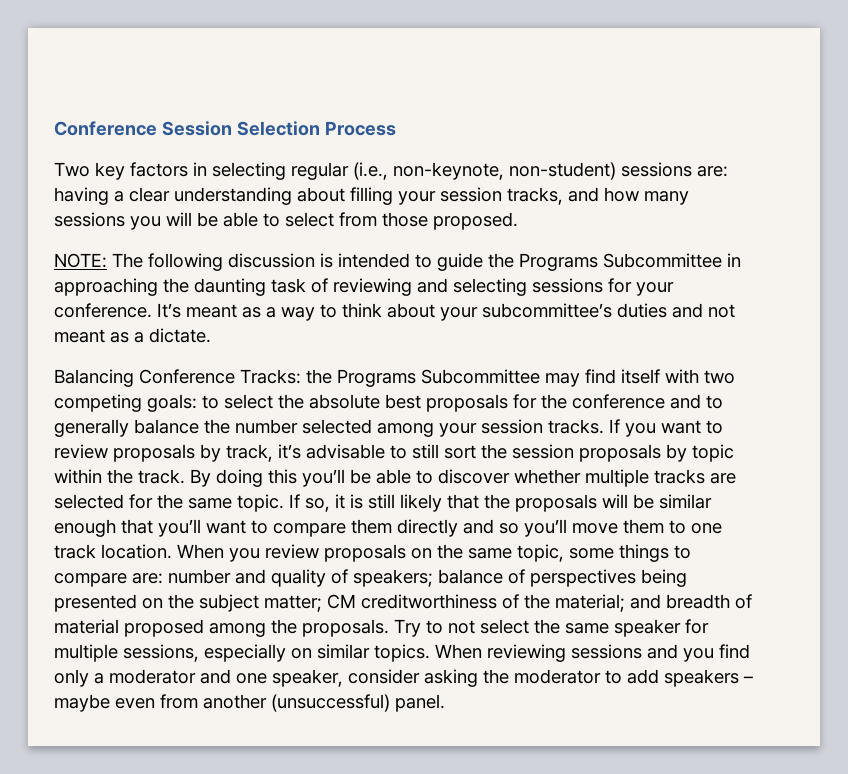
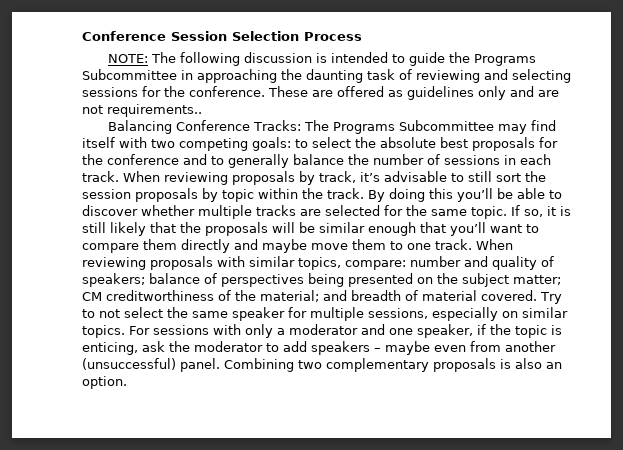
- Two key factors in selecting regular (i.e., non-keynote, non-student) sessions are: having a clear understanding about filling your session tracks, and how many sessions you will be able to select from those proposed.
- NOTE: The following discussion is intended to guide the Programs Subcommittee in approaching the daunting task of reviewing and selecting sessions for your conference. It’s meant as a way to think about your subcommittee’s duties and not meant as a dictate.
+ NOTE: The following discussion is intended to guide the Programs Subcommittee in approaching the daunting task of reviewing and selecting sessions for the conference. These are offered as guidelines only and are not requirements..
- Balancing Conference Tracks: the Programs Subcommittee may find itself with two competing goals: to select the absolute best proposals for the conference and to generally balance the number selected among your session tracks. If you want to review proposals by track, it’s advisable to still sort the session proposals by topic within the track.
+ Balancing Conference Tracks: The Programs Subcommittee may find itself with two competing goals: to select the absolute best proposals for the conference and to generally balance the number of sessions in each track. When reviewing proposals by track, it’s advisable to still sort the session proposals by topic within the track.
- If so, it is still likely that the proposals will be similar enough that you’ll want to compare them directly and so you’ll move them to one track location. When you review proposals on the same topic, some things to compare are: number and quality of speakers; balance of perspectives being presented on the subject matter; CM creditworthiness of the material; and breadth of material proposed among the proposals.
+ If so, it is still likely that the proposals will be similar enough that you’ll want to compare them directly and maybe move them to one track. When reviewing proposals with similar topics, compare: number and quality of speakers; balance of perspectives being presented on the subject matter; CM creditworthiness of the material; and breadth of material covered.
- When reviewing sessions and you find only a moderator and one speaker, consider asking the moderator to add speakers – maybe even from another (unsuccessful) panel.
+ For sessions with only a moderator and one speaker, if the topic is enticing, ask the moderator to add speakers – maybe even from another (unsuccessful) panel.
+ Combining two complementary proposals is also an option.

